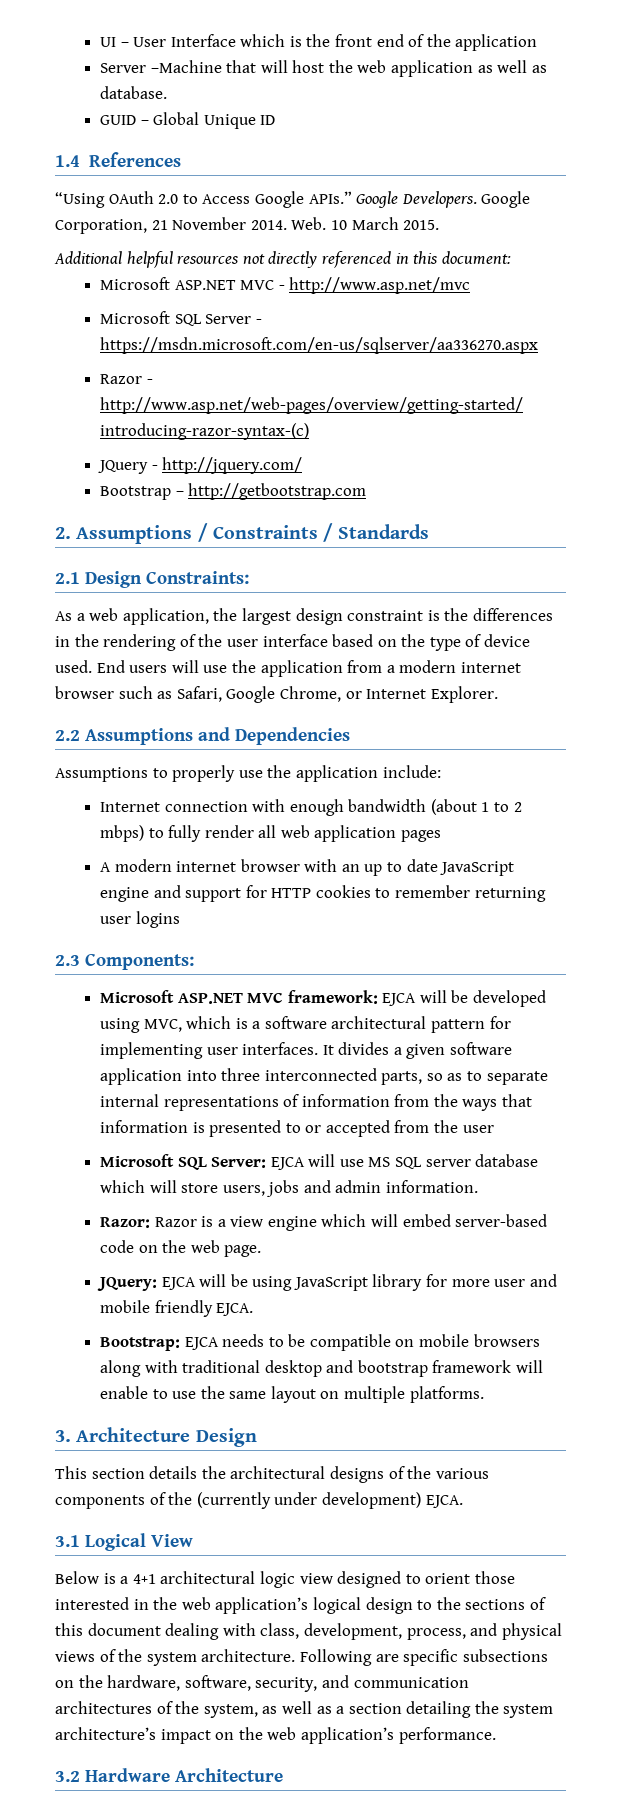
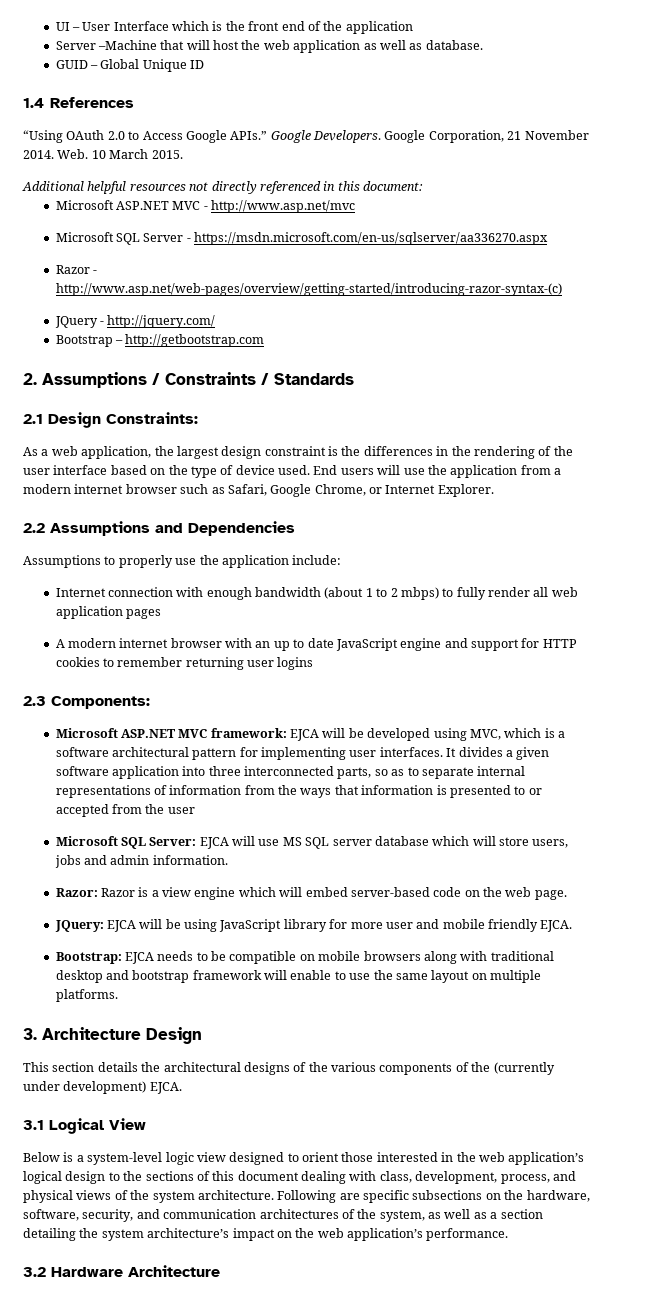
- Below is a 4+1 architectural logic view designed to orient those interested in the web application’s logical design to the sections of this document dealing with class, development, process, and physical views of the system architecture.
+ Below is a system-level logic view designed to orient those interested in the web application’s logical design to the sections of this document dealing with class, development, process, and physical views of the system architecture.

